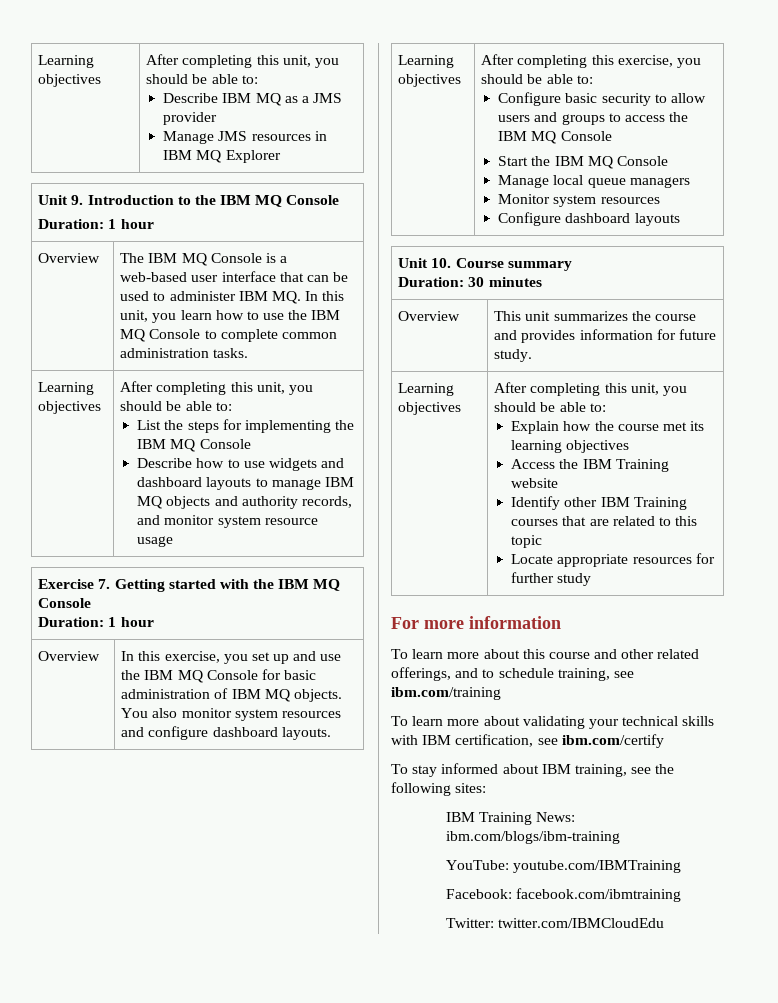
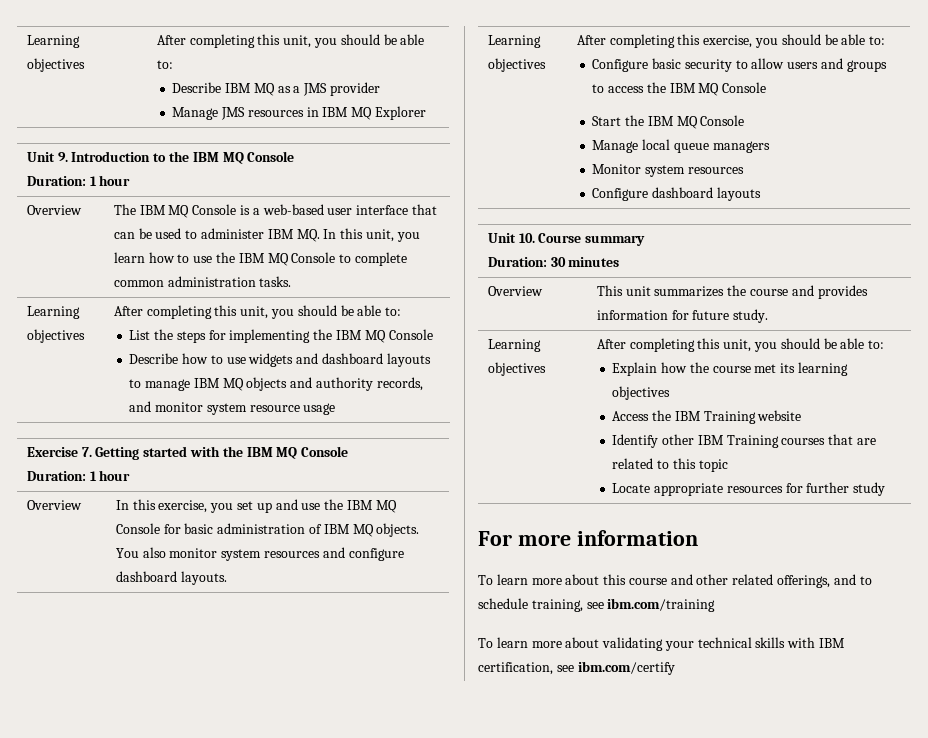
- To stay informed about IBM training, see the following sites:
- IBM Training News: ibm.com/blogs/ibm-training
- YouTube: youtube.com/IBMTraining
- Facebook: facebook.com/ibmtraining
- Twitter: twitter.com/IBMCloudEdu

